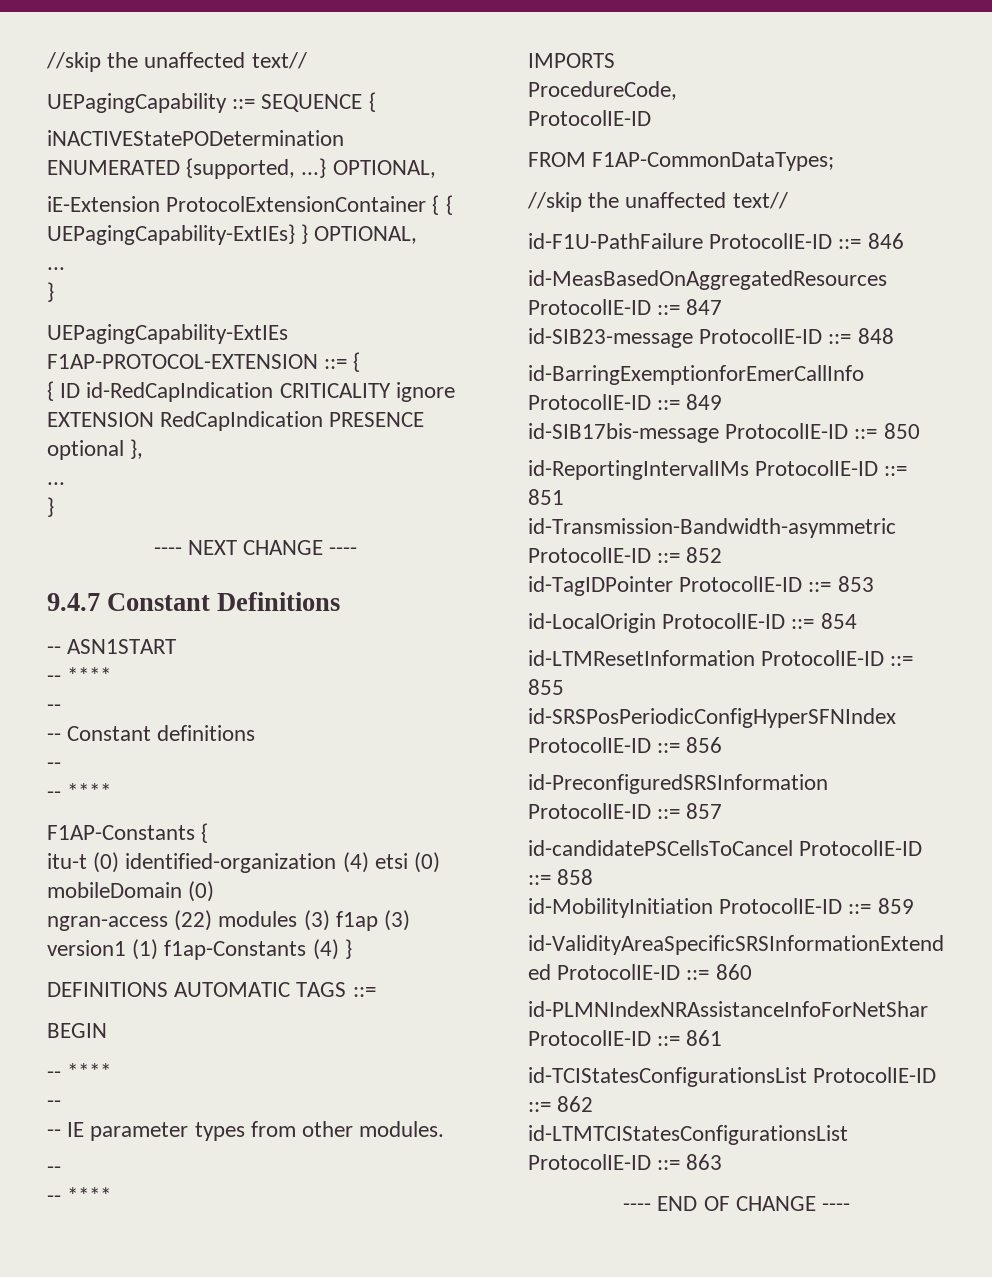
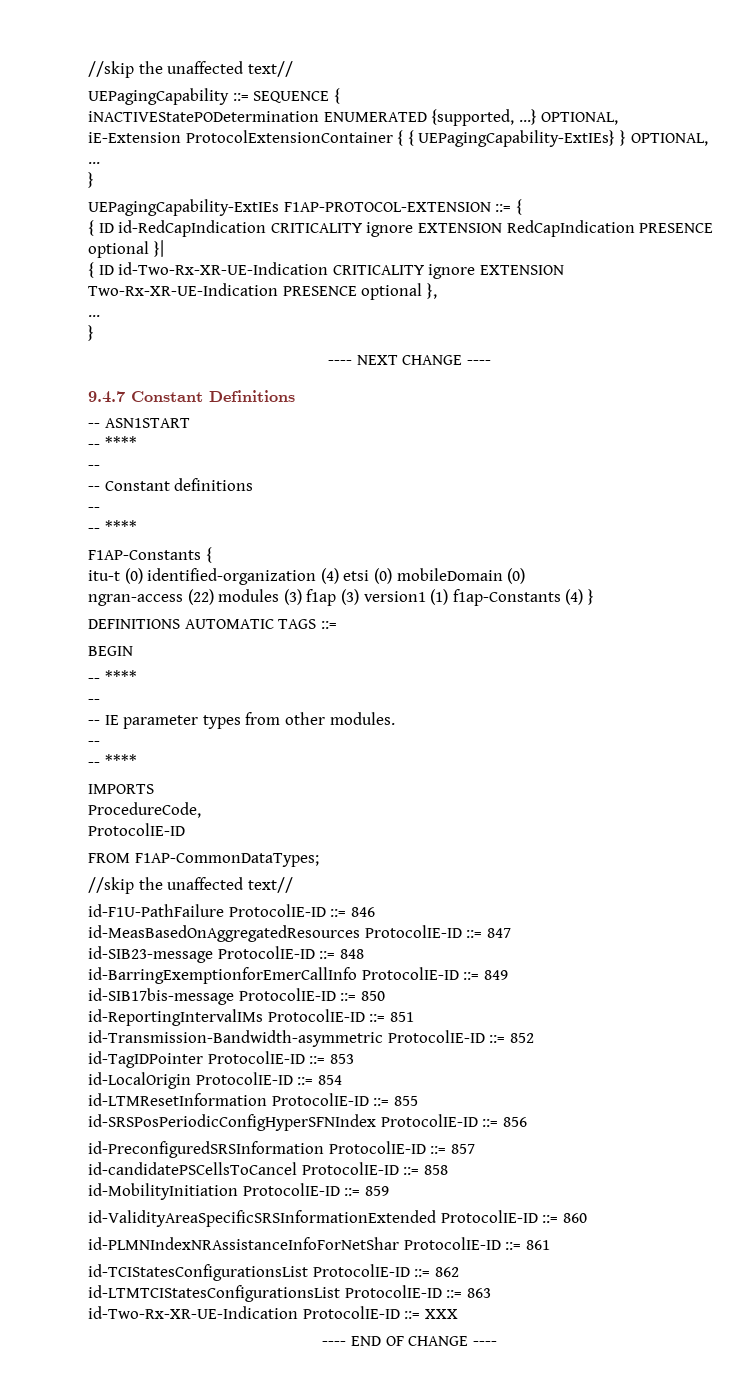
- { ID id-RedCapIndication CRITICALITY ignore EXTENSION RedCapIndication PRESENCE optional },
+ { ID id-RedCapIndication CRITICALITY ignore EXTENSION RedCapIndication PRESENCE optional }|
+ { ID id-Two-Rx-XR-UE-Indication CRITICALITY ignore EXTENSION Two-Rx-XR-UE-Indication PRESENCE optional },
+ id-Two-Rx-XR-UE-Indication ProtocolIE-ID ::= XXX

